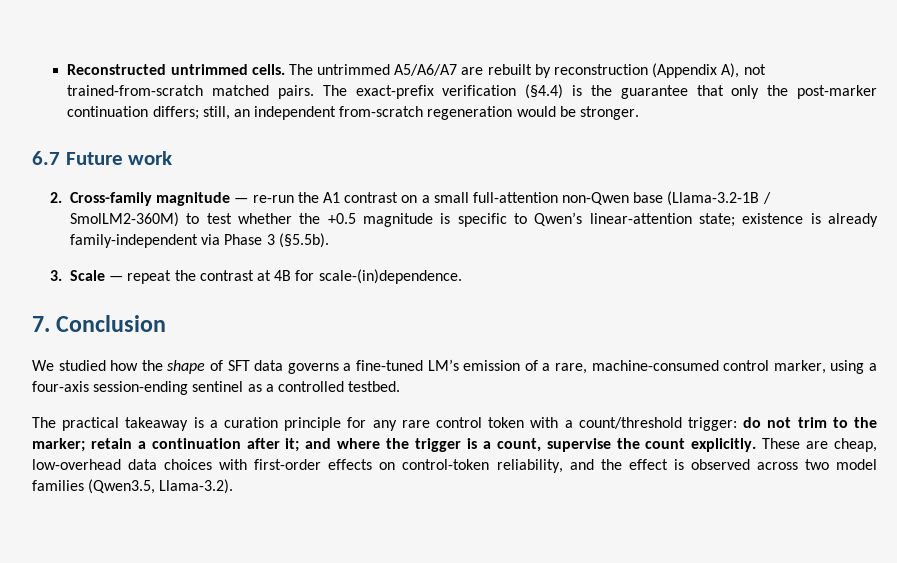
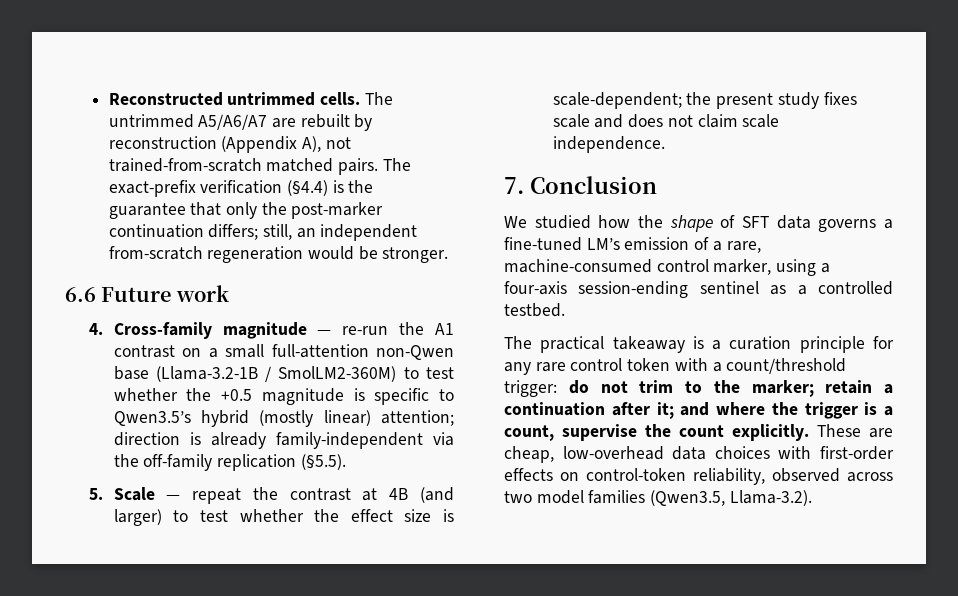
- 6.7 Future work
+ 6.6 Future work
- 2. Cross-family magnitude — re-run the A1 contrast on a small full-attention non-Qwen base (Llama-3.2-1B / SmolLM2-360M) to test whether the +0.5 magnitude is specific to Qwen’s linear-attention state; existence is already family-independent via Phase 3 (§5.5b).
- 3. Scale — repeat the contrast at 4B for scale-(in)dependence.
+ 4. Cross-family magnitude — re-run the A1 contrast on a small full-attention non-Qwen base (Llama-3.2-1B / SmolLM2-360M) to test whether the +0.5 magnitude is specific to Qwen3.5’s hybrid (mostly linear) attention; direction is already family-independent via the off-family replication (§5.5).
+ 5. Scale — repeat the contrast at 4B (and larger) to test whether the effect size is scale-dependent; the present study fixes scale and does not claim scale independence.
- These are cheap, low-overhead data choices with first-order effects on control-token reliability, and the effect is observed across two model families (Qwen3.5, Llama-3.2).
+ These are cheap, low-overhead data choices with first-order effects on control-token reliability, observed across two model families (Qwen3.5, Llama-3.2).

